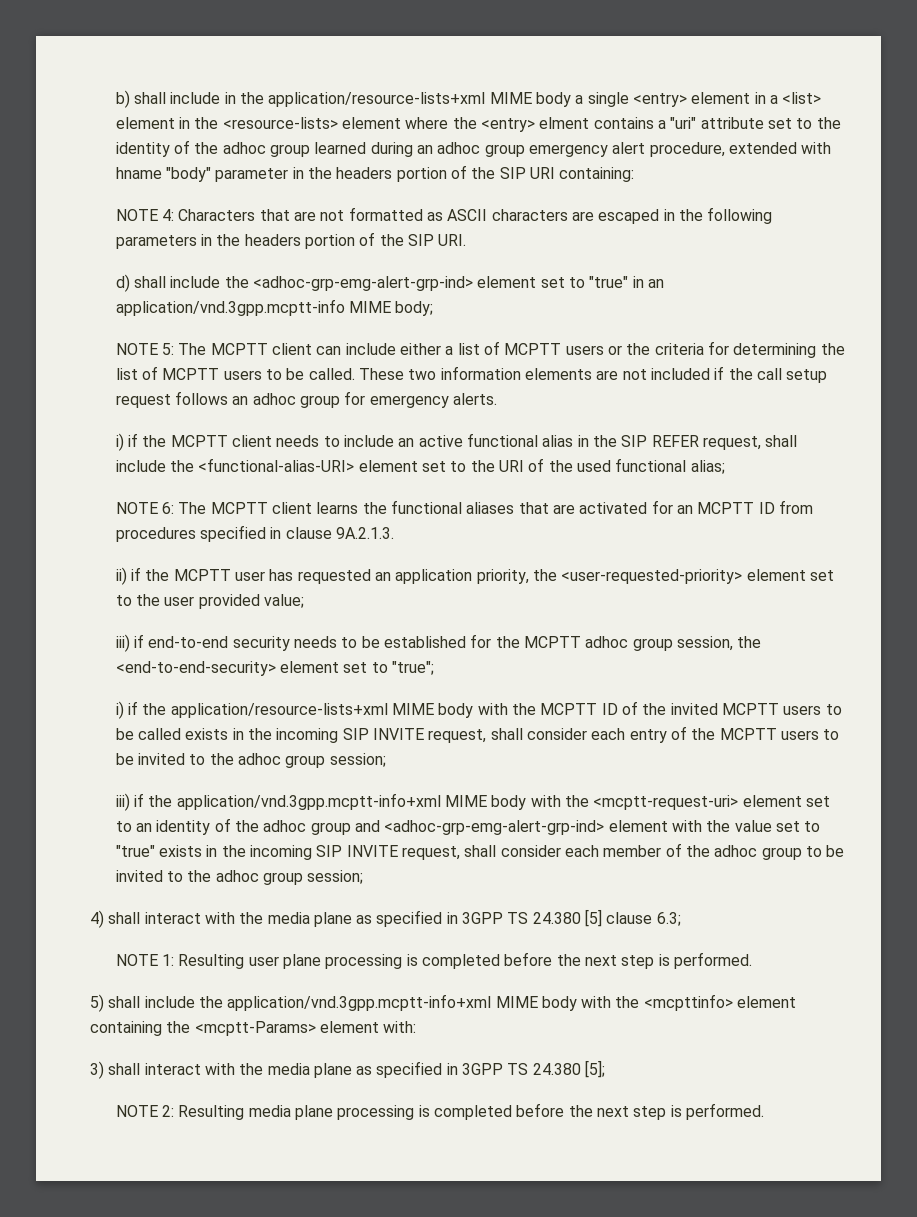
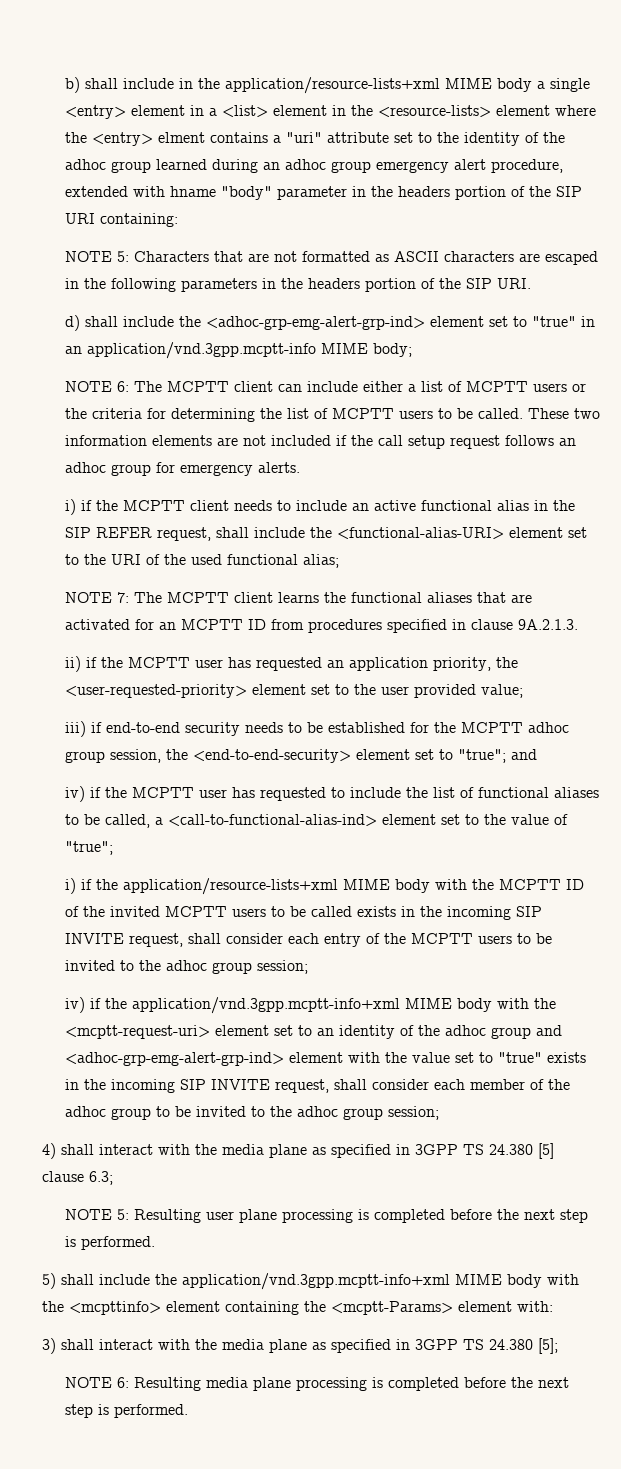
- NOTE 4: Characters that are not formatted as ASCII characters are escaped in the following parameters in the headers portion of the SIP URI.
+ NOTE 5: Characters that are not formatted as ASCII characters are escaped in the following parameters in the headers portion of the SIP URI.
- NOTE 5: The MCPTT client can include either a list of MCPTT users or the criteria for determining the list of MCPTT users to be called.
+ NOTE 6: The MCPTT client can include either a list of MCPTT users or the criteria for determining the list of MCPTT users to be called.
- NOTE 6: The MCPTT client learns the functional aliases that are activated for an MCPTT ID from procedures specified in clause 9A.2.1.3.
+ NOTE 7: The MCPTT client learns the functional aliases that are activated for an MCPTT ID from procedures specified in clause 9A.2.1.3.
- iii) if end-to-end security needs to be established for the MCPTT adhoc group session, the <end-to-end-security> element set to "true";
+ iii) if end-to-end security needs to be established for the MCPTT adhoc group session, the <end-to-end-security> element set to "true"; and
+ iv) if the MCPTT user has requested to include the list of functional aliases to be called, a <call-to-functional-alias-ind> element set to the value of "true";
- iii) if the application/vnd.3gpp.mcptt-info+xml MIME body with the <mcptt-request-uri> element set to an identity of the adhoc group and <adhoc-grp-emg-alert-grp-ind> element with the value set to "true" exists in the incoming SIP INVITE request, shall consider each member of the adhoc group to be invited to the adhoc group session;
+ iv) if the application/vnd.3gpp.mcptt-info+xml MIME body with the <mcptt-request-uri> element set to an identity of the adhoc group and <adhoc-grp-emg-alert-grp-ind> element with the value set to "true" exists in the incoming SIP INVITE request, shall consider each member of the adhoc group to be invited to the adhoc group session;
- NOTE 1: Resulting user plane processing is completed before the next step is performed.
+ NOTE 5: Resulting user plane processing is completed before the next step is performed.
- NOTE 2: Resulting media plane processing is completed before the next step is performed.
+ NOTE 6: Resulting media plane processing is completed before the next step is performed.

